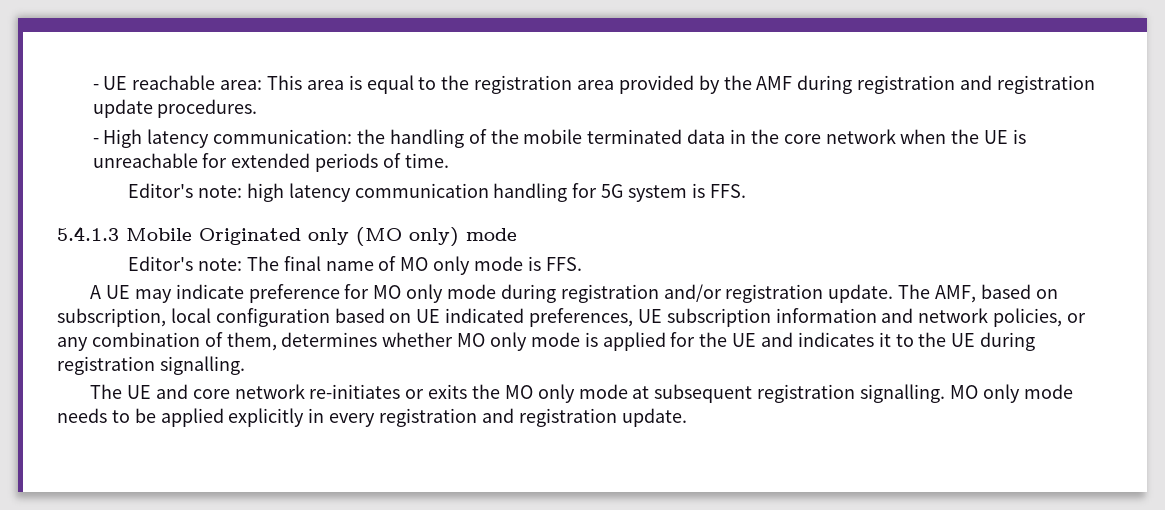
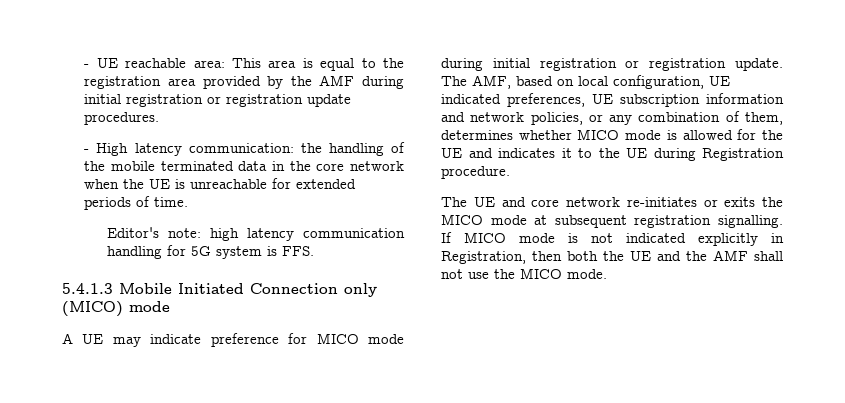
- - UE reachable area: This area is equal to the registration area provided by the AMF during registration and registration update procedures.
+ - UE reachable area: This area is equal to the registration area provided by the AMF during initial registration or registration update procedures.
- 5.4.1.3 Mobile Originated only (MO only) mode
- Editor's note: The final name of MO only mode is FFS.
+ 5.4.1.3 Mobile Initiated Connection only (MICO) mode
- A UE may indicate preference for MO only mode during registration and/or registration update.
+ A UE may indicate preference for MICO mode during initial registration or registration update.
- The AMF, based on subscription, local configuration based on UE indicated preferences, UE subscription information and network policies, or any combination of them, determines whether MO only mode is applied for the UE and indicates it to the UE during registration signalling.
+ The AMF, based on local configuration, UE indicated preferences, UE subscription information and network policies, or any combination of them, determines whether MICO mode is allowed for the UE and indicates it to the UE during Registration procedure.
- The UE and core network re-initiates or exits the MO only mode at subsequent registration signalling.
+ The UE and core network re-initiates or exits the MICO mode at subsequent registration signalling.
- MO only mode needs to be applied explicitly in every registration and registration update.
+ If MICO mode is not indicated explicitly in Registration, then both the UE and the AMF shall not use the MICO mode.

